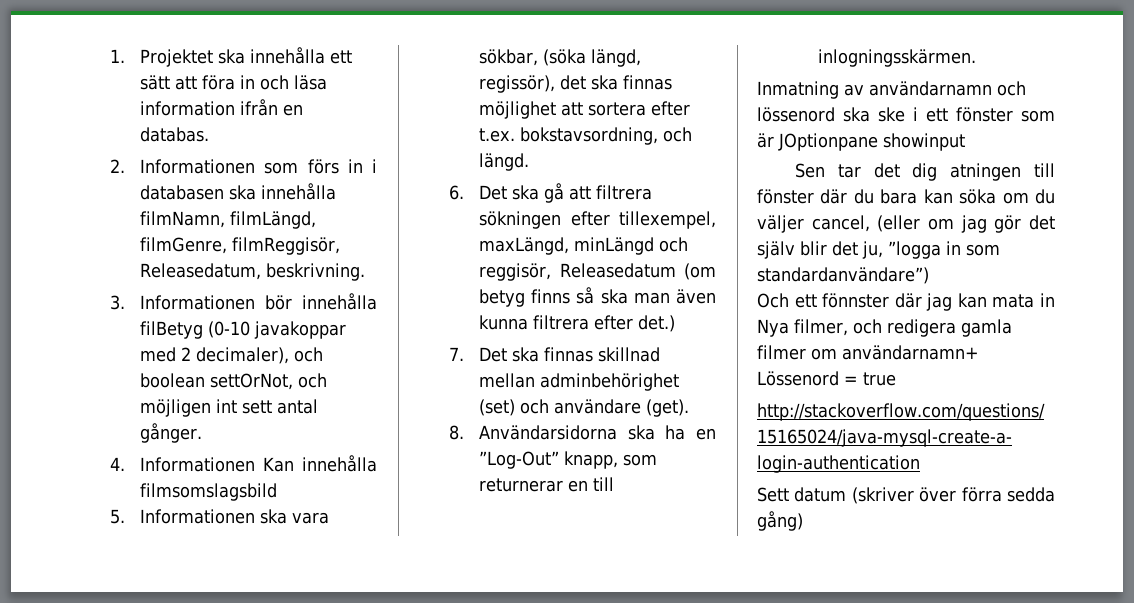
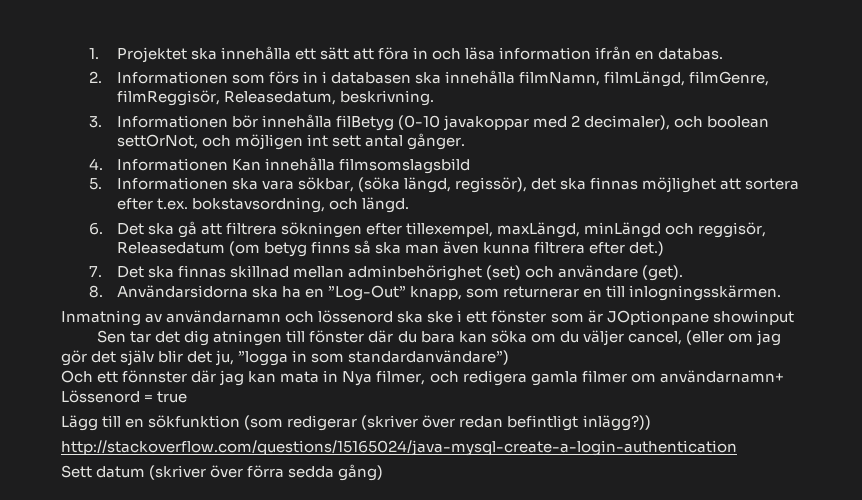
+ Lägg till en sökfunktion (som redigerar (skriver över redan befintligt inlägg?))

